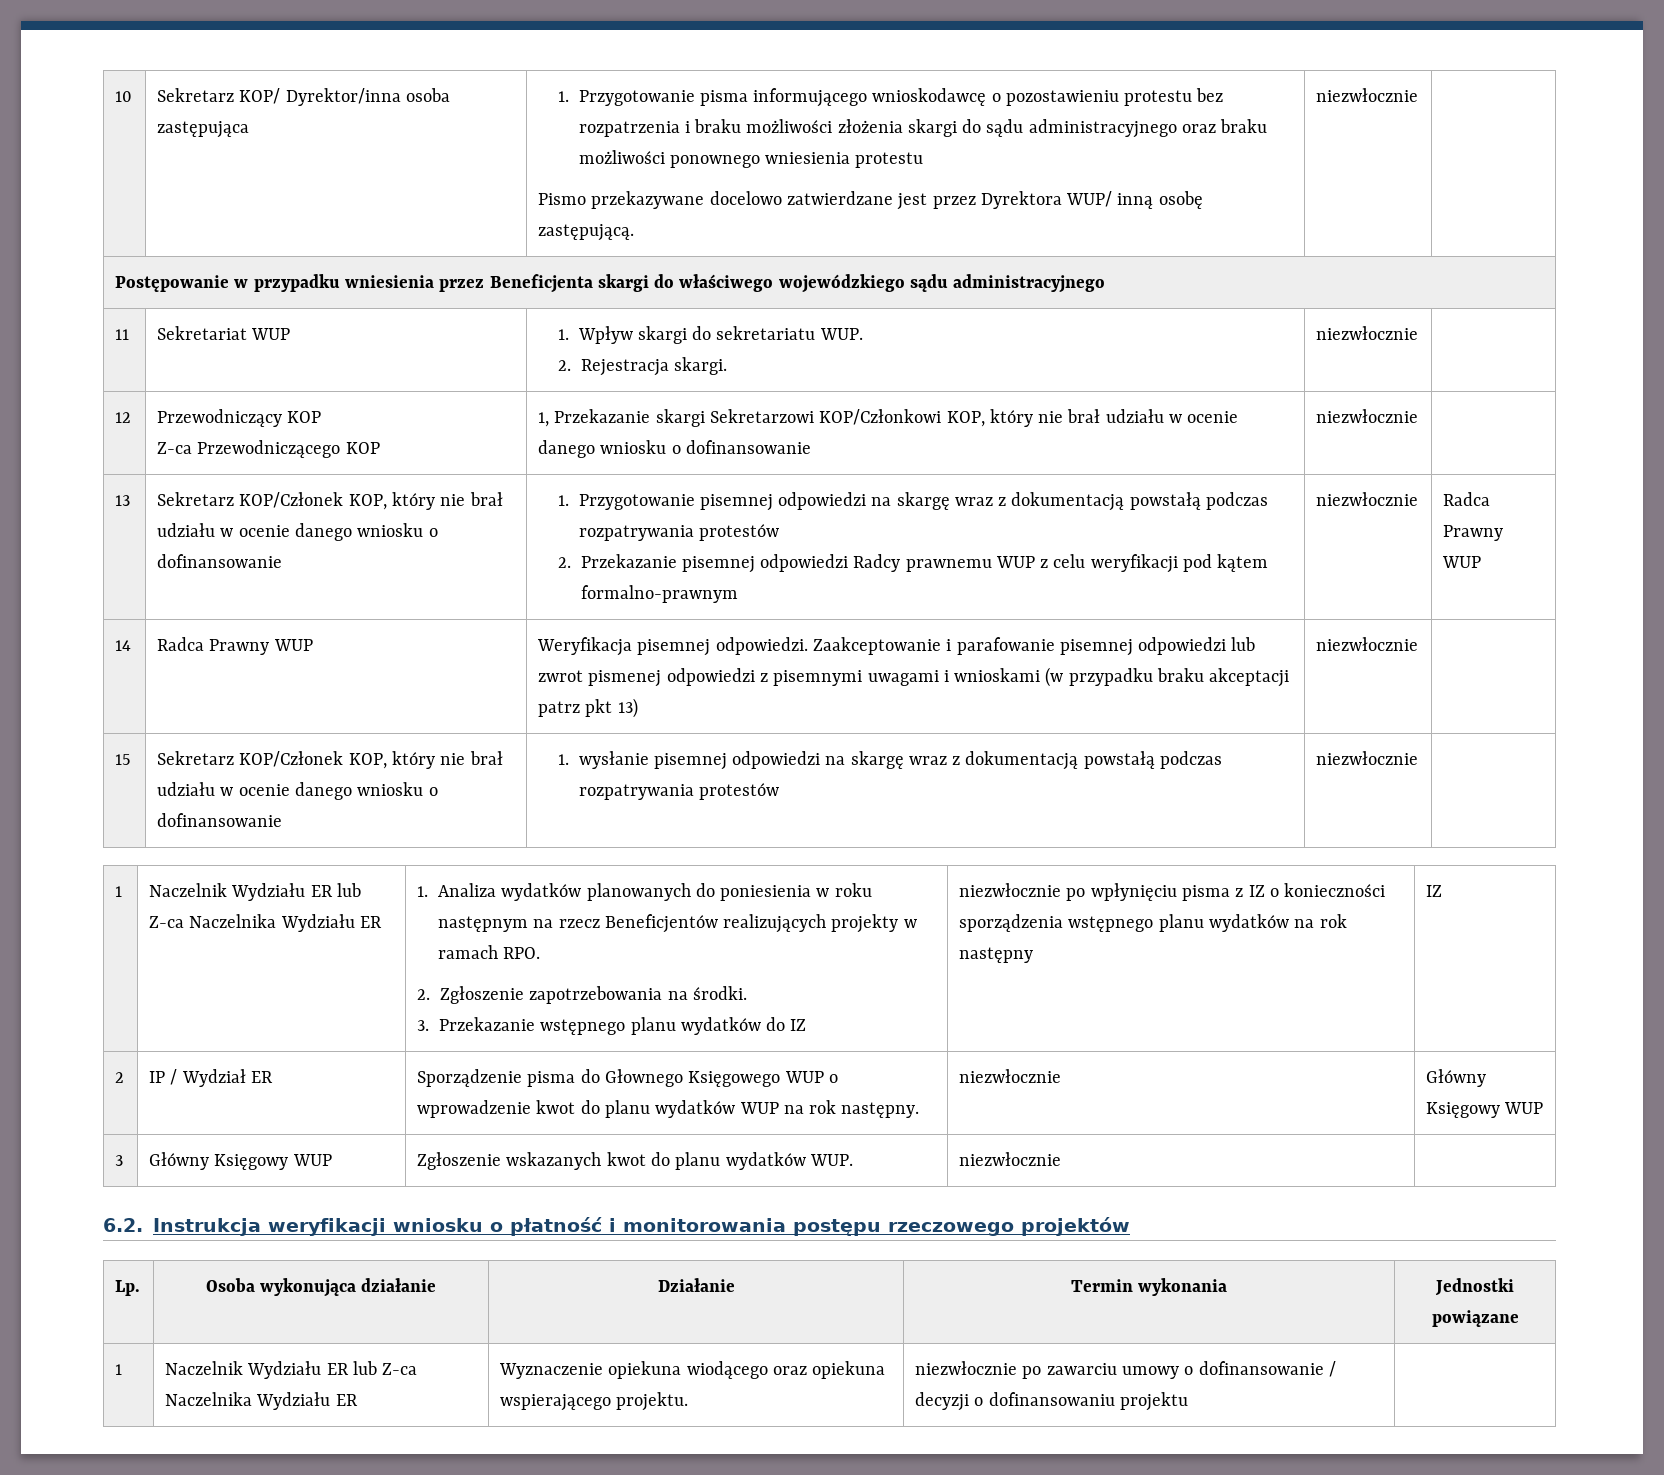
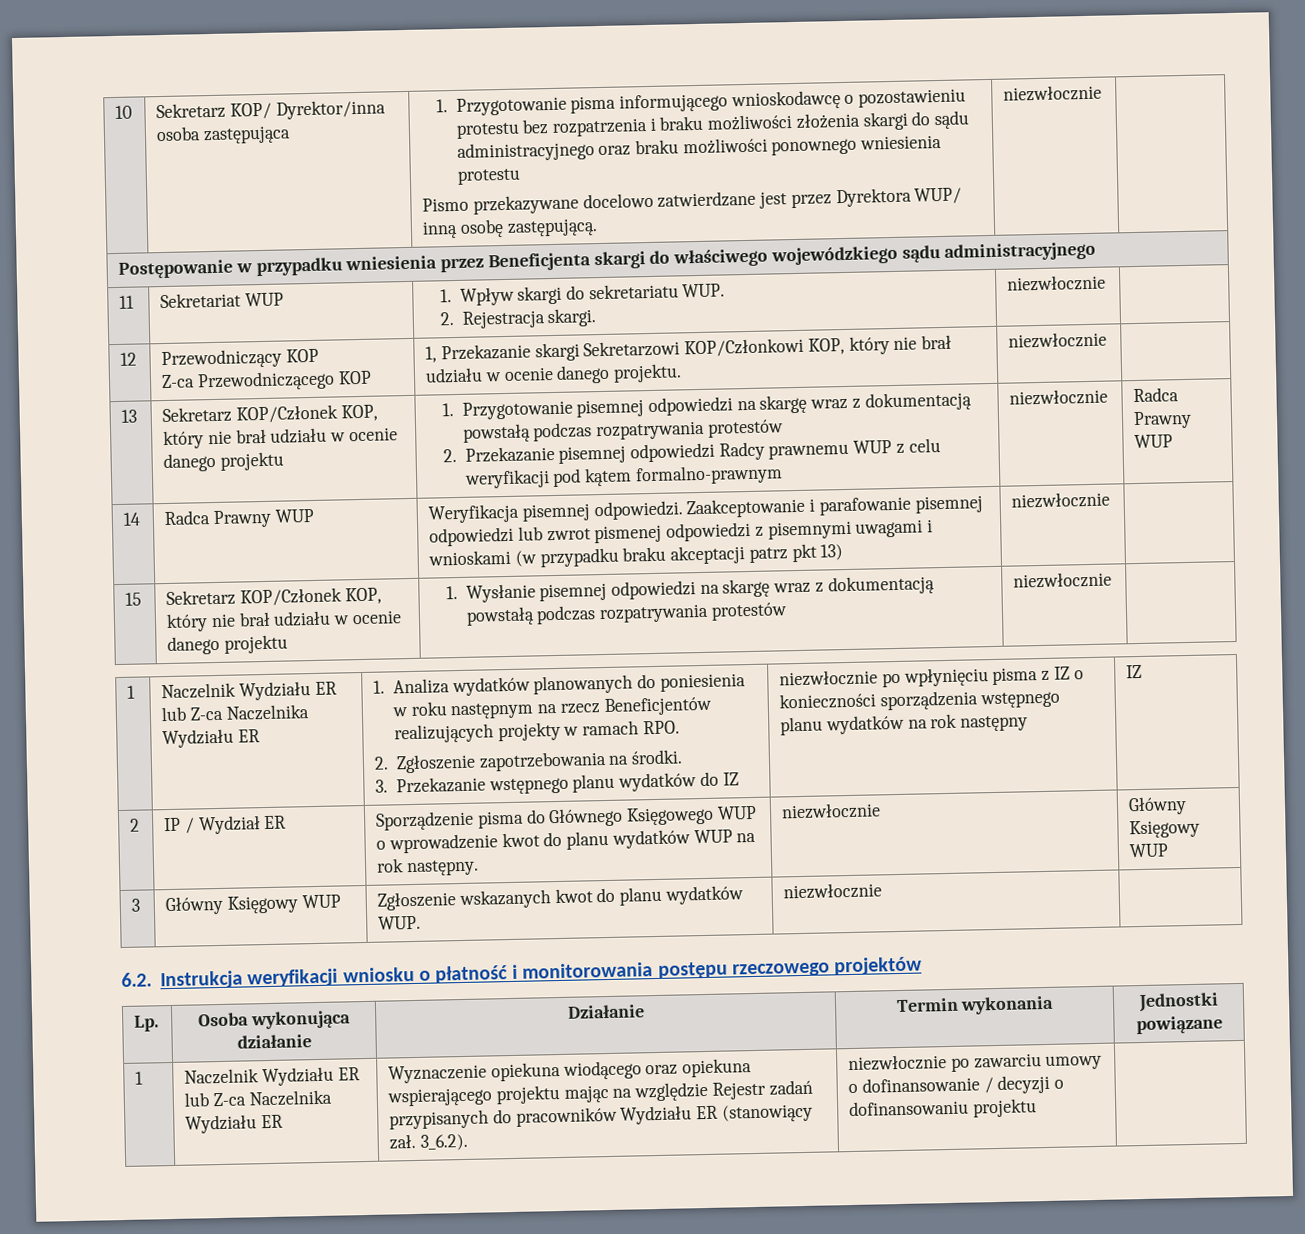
  12 | Przewodniczący KOP
- Z-ca Przewodniczącego KOP | 1, Przekazanie skargi Sekretarzowi KOP/Członkowi KOP, który nie brał udziału w ocenie danego wniosku o dofinansowanie | niezwłocznie |
+ Z-ca Przewodniczącego KOP | 1, Przekazanie skargi Sekretarzowi KOP/Członkowi KOP, który nie brał udziału w ocenie danego projektu. | niezwłocznie |
- 13 | Sekretarz KOP/Członek KOP, który nie brał udziału w ocenie danego wniosku o dofinansowanie
+ 13 | Sekretarz KOP/Członek KOP, który nie brał udziału w ocenie danego projektu
- 15 | Sekretarz KOP/Członek KOP, który nie brał udziału w ocenie danego wniosku o dofinansowanie | 1. wysłanie pisemnej odpowiedzi na skargę wraz z dokumentacją powstałą podczas rozpatrywania protestów | niezwłocznie |
+ 15 | Sekretarz KOP/Członek KOP, który nie brał udziału w ocenie danego projektu | 1. Wysłanie pisemnej odpowiedzi na skargę wraz z dokumentacją powstałą podczas rozpatrywania protestów | niezwłocznie |
- 2 | IP / Wydział ER | Sporządzenie pisma do Głownego Księgowego WUP o wprowadzenie kwot do planu wydatków WUP na rok następny. | niezwłocznie | Główny Księgowy WUP
+ 2 | IP / Wydział ER | Sporządzenie pisma do Głównego Księgowego WUP o wprowadzenie kwot do planu wydatków WUP na rok następny. | niezwłocznie | Główny Księgowy WUP
- 1 | Naczelnik Wydziału ER lub Z-ca Naczelnika Wydziału ER | Wyznaczenie opiekuna wiodącego oraz opiekuna wspierającego projektu. | niezwłocznie po zawarciu umowy o dofinansowanie / decyzji o dofinansowaniu projektu |
+ 1 | Naczelnik Wydziału ER lub Z-ca Naczelnika Wydziału ER | Wyznaczenie opiekuna wiodącego oraz opiekuna wspierającego projektu mając na względzie Rejestr zadań przypisanych do pracowników Wydziału ER (stanowiący zał. 3_6.2). | niezwłocznie po zawarciu umowy o dofinansowanie / decyzji o dofinansowaniu projektu |

